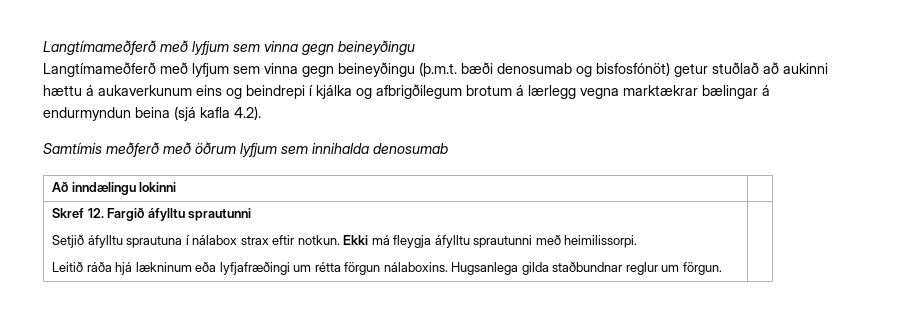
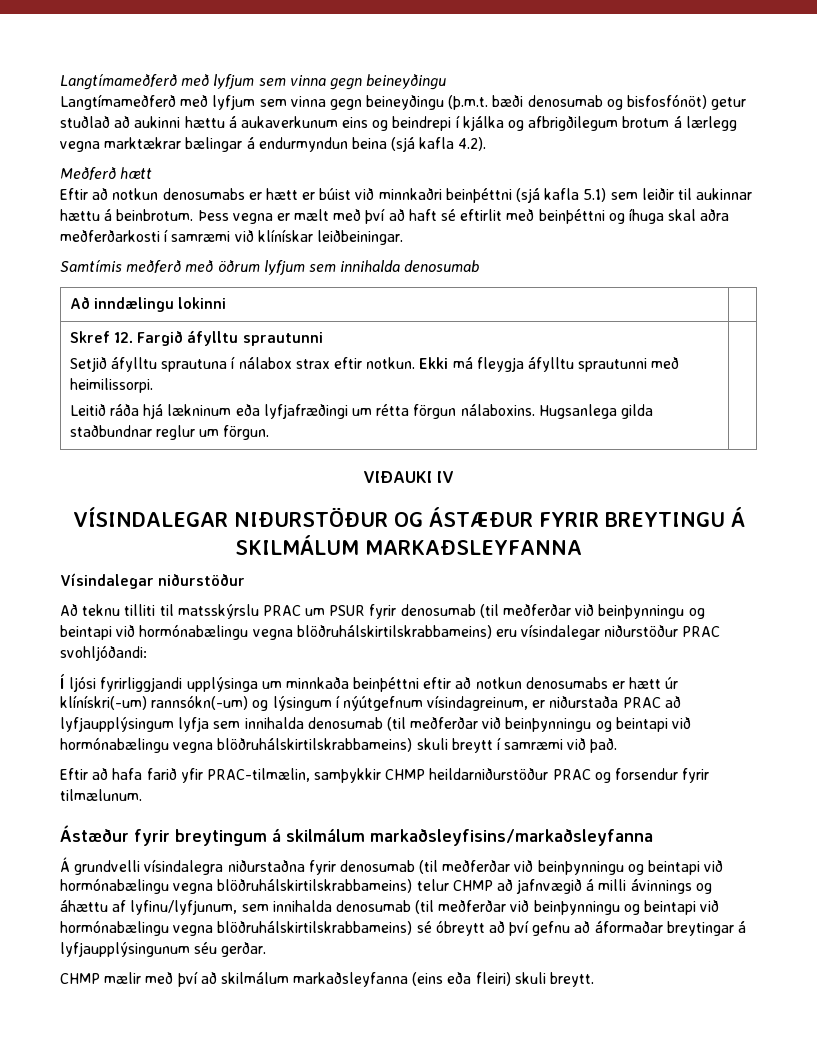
+ Meðferð hætt
+ Eftir að notkun denosumabs er hætt er búist við minnkaðri beinþéttni (sjá kafla 5.1) sem leiðir til aukinnar hættu á beinbrotum. Þess vegna er mælt með því að haft sé eftirlit með beinþéttni og íhuga skal aðra meðferðarkosti í samræmi við klínískar leiðbeiningar.
+ VIÐAUKI IV
+ VÍSINDALEGAR NIÐURSTÖÐUR OG ÁSTÆÐUR FYRIR BREYTINGU Á SKILMÁLUM MARKAÐSLEYFANNA
+ Vísindalegar niðurstöður
+ Að teknu tilliti til matsskýrslu PRAC um PSUR fyrir denosumab (til meðferðar við beinþynningu og beintapi við hormónabælingu vegna blöðruhálskirtilskrabbameins) eru vísindalegar niðurstöður PRAC svohljóðandi:
+ Í ljósi fyrirliggjandi upplýsinga um minnkaða beinþéttni eftir að notkun denosumabs er hætt úr klínískri(-um) rannsókn(-um) og lýsingum í nýútgefnum vísindagreinum, er niðurstaða PRAC að lyfjaupplýsingum lyfja sem innihalda denosumab (til meðferðar við beinþynningu og beintapi við hormónabælingu vegna blöðruhálskirtilskrabbameins) skuli breytt í samræmi við það.
+ Eftir að hafa farið yfir PRAC-tilmælin, samþykkir CHMP heildarniðurstöður PRAC og forsendur fyrir tilmælunum.
+ Ástæður fyrir breytingum á skilmálum markaðsleyfisins/markaðsleyfanna
+ Á grundvelli vísindalegra niðurstaðna fyrir denosumab (til meðferðar við beinþynningu og beintapi við hormónabælingu vegna blöðruhálskirtilskrabbameins) telur CHMP að jafnvægið á milli ávinnings og áhættu af lyfinu/lyfjunum, sem innihalda denosumab (til meðferðar við beinþynningu og beintapi við hormónabælingu vegna blöðruhálskirtilskrabbameins) sé óbreytt að því gefnu að áformaðar breytingar á lyfjaupplýsingunum séu gerðar.
+ CHMP mælir með því að skilmálum markaðsleyfanna (eins eða fleiri) skuli breytt.

